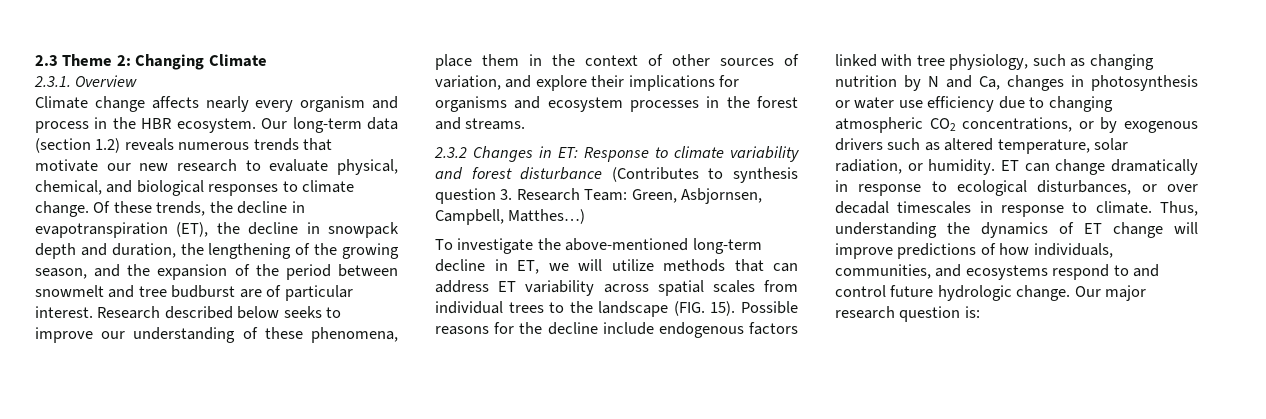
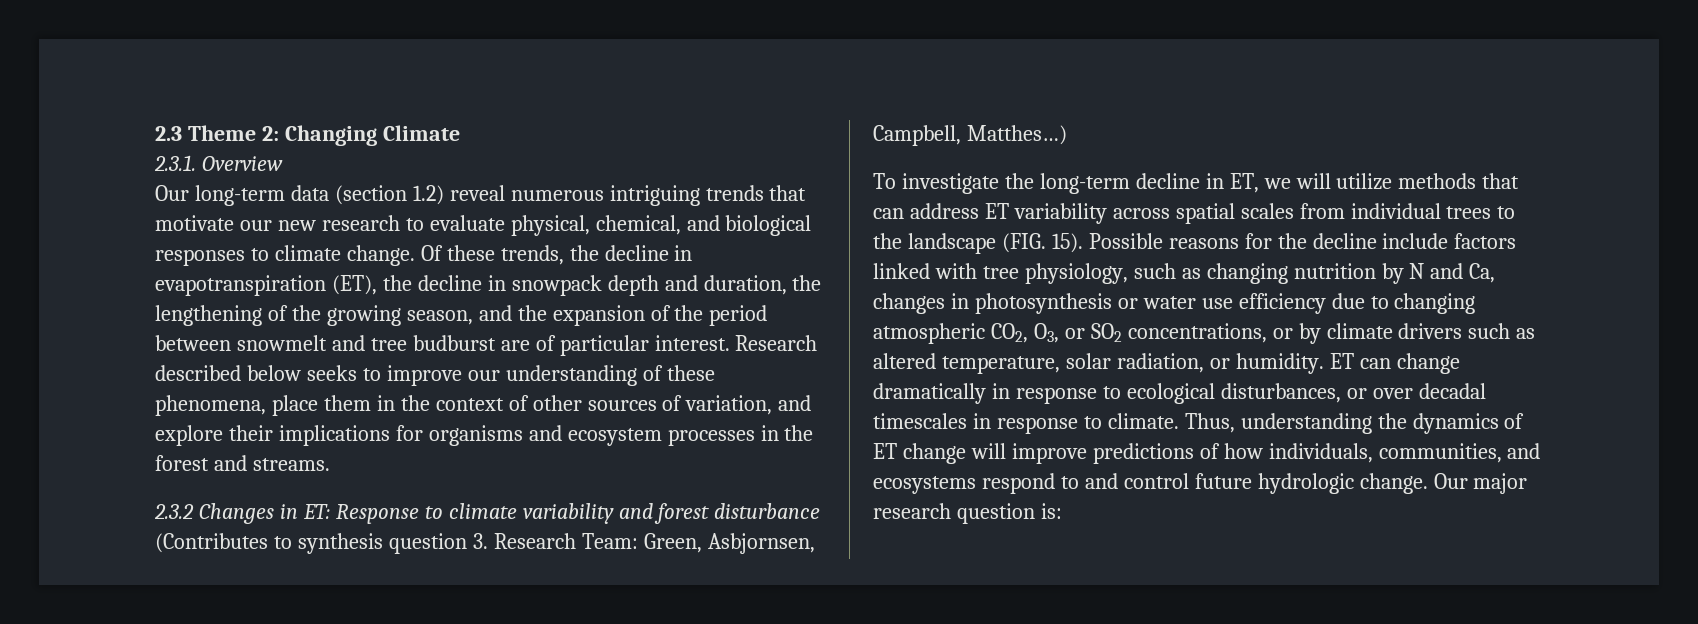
- Climate change affects nearly every organism and process in the HBR ecosystem. Our long-term data (section 1.2) reveals numerous trends that motivate our new research to evaluate physical, chemical, and biological responses to climate change.
+ Our long-term data (section 1.2) reveal numerous intriguing trends that motivate our new research to evaluate physical, chemical, and biological responses to climate change.
- To investigate the above-mentioned long-term decline in ET, we will utilize methods that can address ET variability across spatial scales from individual trees to the landscape (FIG. 15).
+ To investigate the long-term decline in ET, we will utilize methods that can address ET variability across spatial scales from individual trees to the landscape (FIG. 15).
- Possible reasons for the decline include endogenous factors linked with tree physiology, such as changing nutrition by N and Ca, changes in photosynthesis or water use efficiency due to changing atmospheric CO2 concentrations, or by exogenous drivers such as altered temperature, solar radiation, or humidity.
+ Possible reasons for the decline include factors linked with tree physiology, such as changing nutrition by N and Ca, changes in photosynthesis or water use efficiency due to changing atmospheric CO2, O3, or SO2 concentrations, or by climate drivers such as altered temperature, solar radiation, or humidity.

